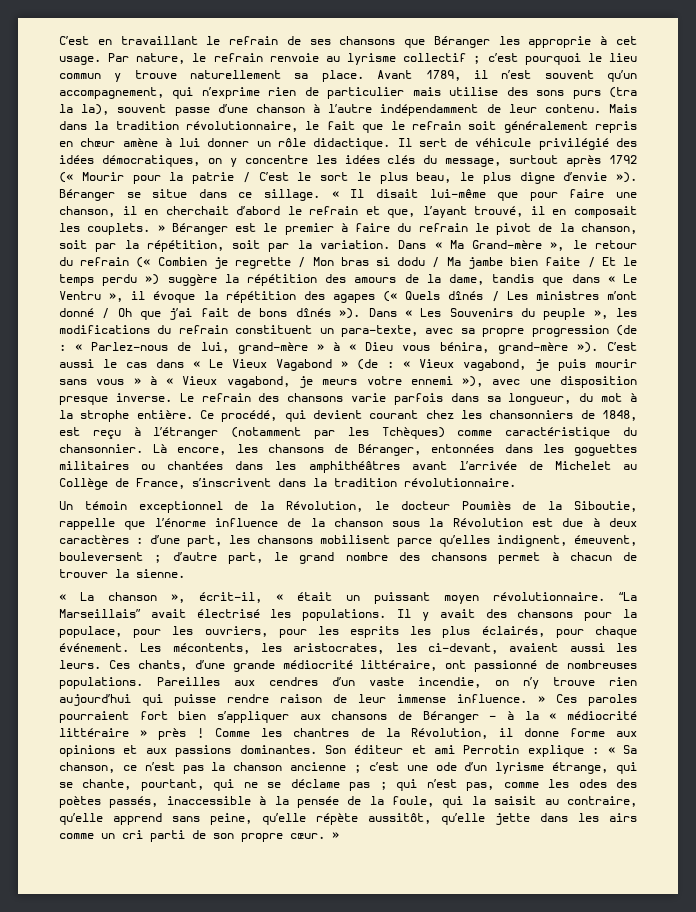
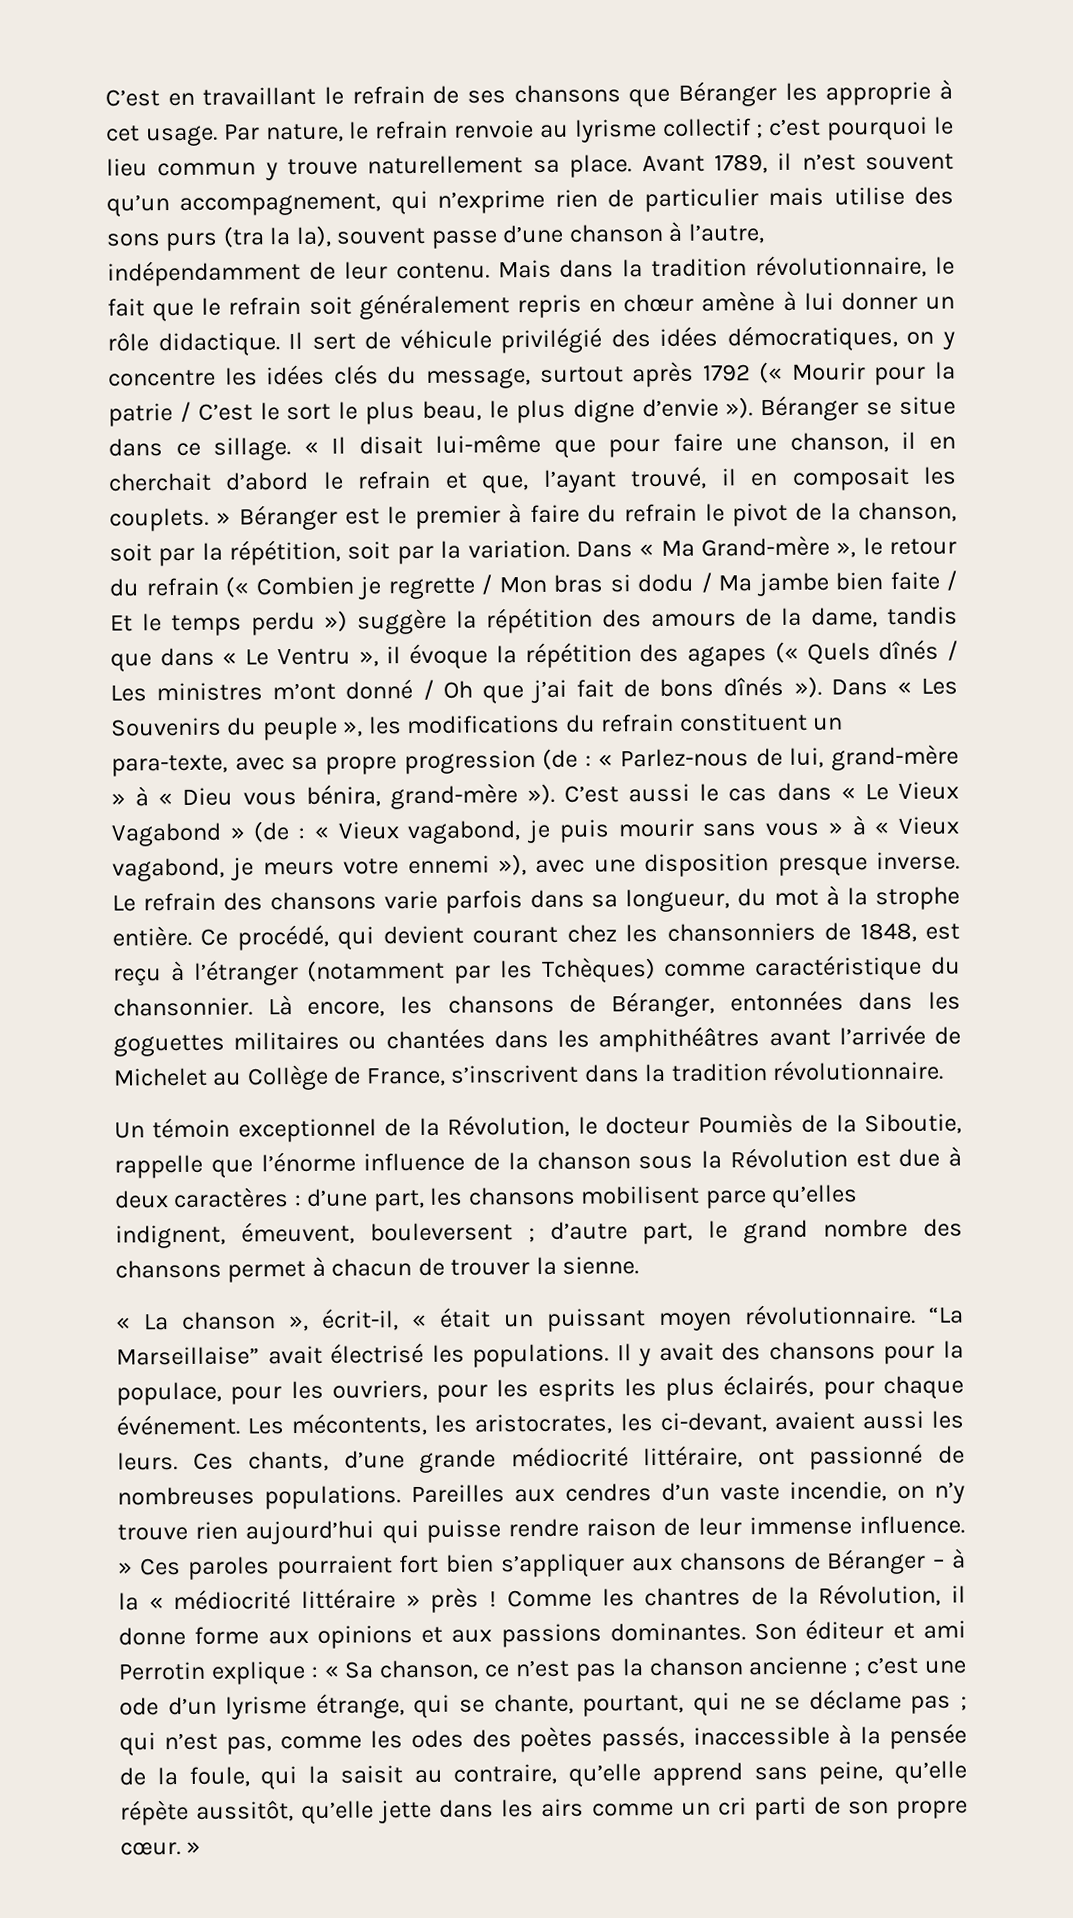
- Avant 1789, il n’est souvent qu’un accompagnement, qui n’exprime rien de particulier mais utilise des sons purs (tra la la), souvent passe d’une chanson à l’autre indépendamment de leur contenu.
+ Avant 1789, il n’est souvent qu’un accompagnement, qui n’exprime rien de particulier mais utilise des sons purs (tra la la), souvent passe d’une chanson à l’autre, indépendamment de leur contenu.
- “La Marseillais” avait électrisé les populations.
+ “La Marseillaise” avait électrisé les populations.

